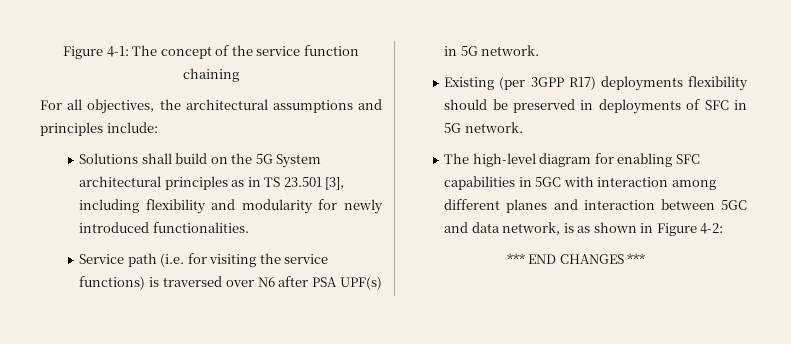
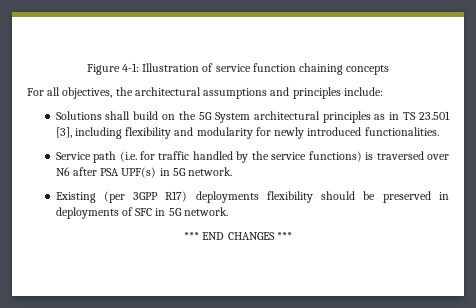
- Figure 4-1: The concept of the service function chaining
+ Figure 4-1: Illustration of service function chaining concepts
- Service path (i.e. for visiting the service functions) is traversed over N6 after PSA UPF(s) in 5G network.
+ Service path (i.e. for traffic handled by the service functions) is traversed over N6 after PSA UPF(s) in 5G network.
- The high-level diagram for enabling SFC capabilities in 5GC with interaction among different planes and interaction between 5GC and data network, is as shown in Figure 4-2:

